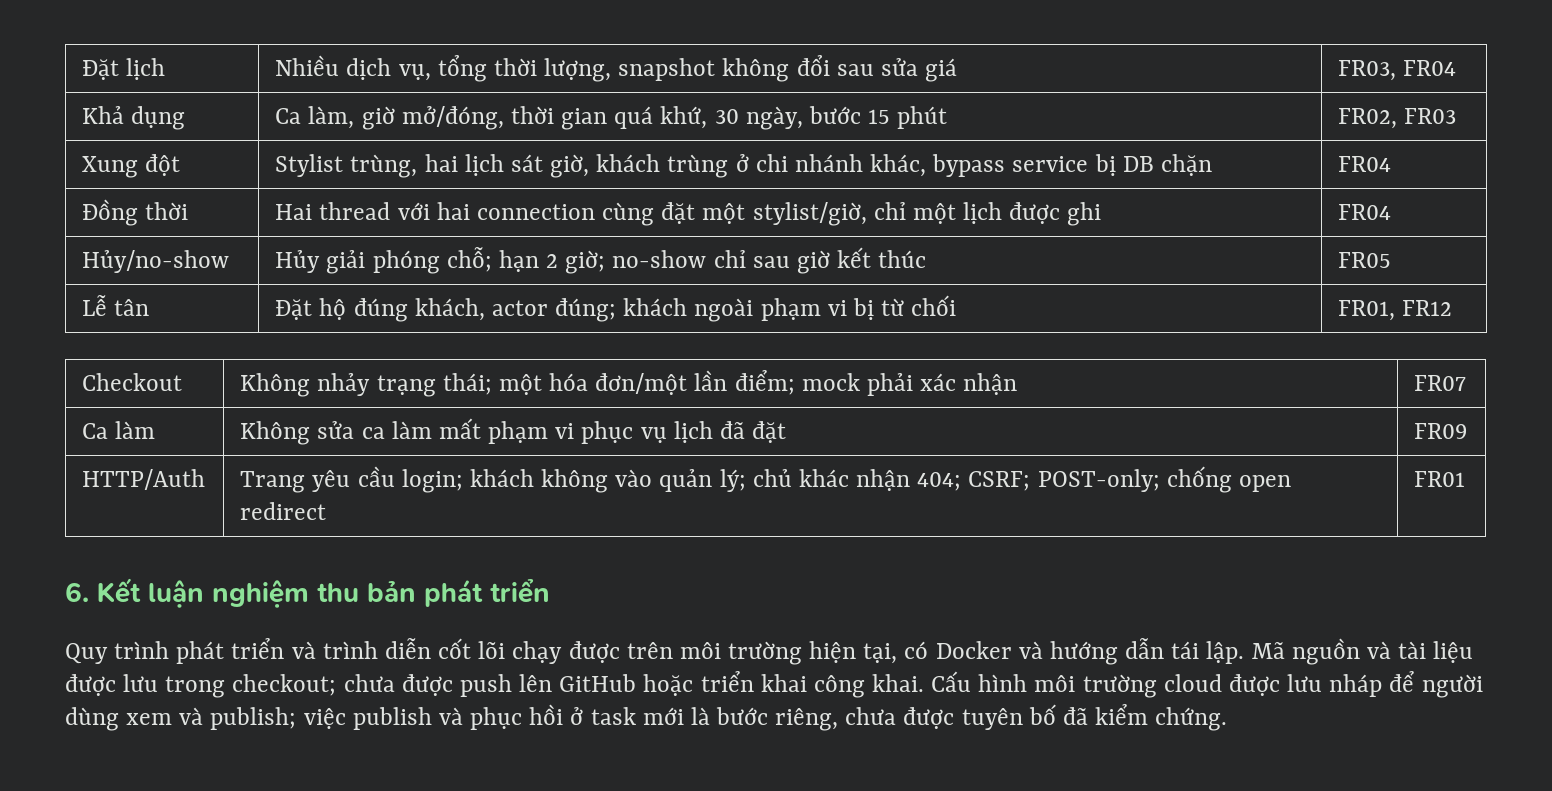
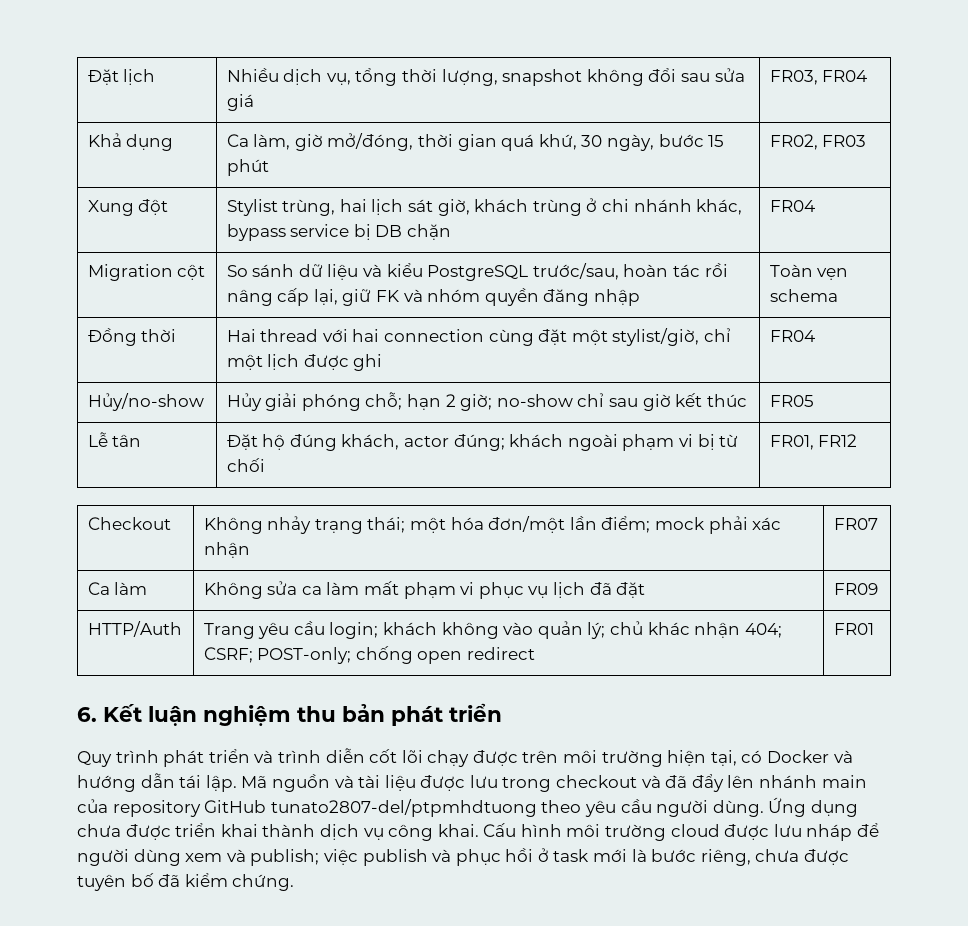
+ Migration cột | So sánh dữ liệu và kiểu PostgreSQL trước/sau, hoàn tác rồi nâng cấp lại, giữ FK và nhóm quyền đăng nhập | Toàn vẹn schema
- Mã nguồn và tài liệu được lưu trong checkout; chưa được push lên GitHub hoặc triển khai công khai.
+ Mã nguồn và tài liệu được lưu trong checkout và đã đẩy lên nhánh main của repository GitHub tunato2807-del/ptpmhdtuong theo yêu cầu người dùng. Ứng dụng chưa được triển khai thành dịch vụ công khai.

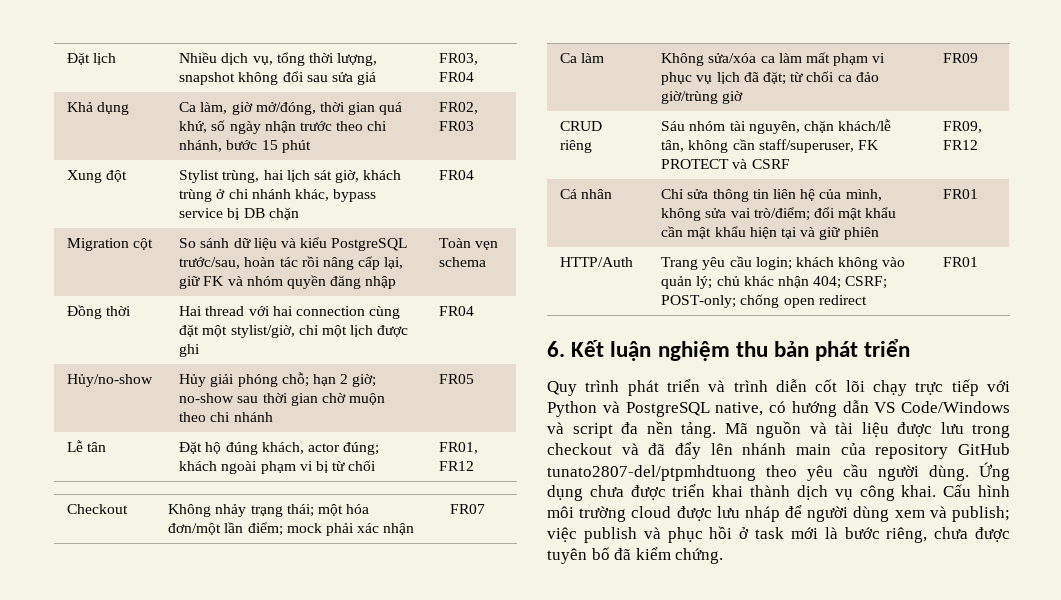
- Khả dụng | Ca làm, giờ mở/đóng, thời gian quá khứ, 30 ngày, bước 15 phút | FR02, FR03
+ Khả dụng | Ca làm, giờ mở/đóng, thời gian quá khứ, số ngày nhận trước theo chi nhánh, bước 15 phút | FR02, FR03
- Hủy/no-show | Hủy giải phóng chỗ; hạn 2 giờ; no-show chỉ sau giờ kết thúc | FR05
+ Hủy/no-show | Hủy giải phóng chỗ; hạn 2 giờ; no-show sau thời gian chờ muộn theo chi nhánh | FR05
- Ca làm | Không sửa ca làm mất phạm vi phục vụ lịch đã đặt | FR09
+ Ca làm | Không sửa/xóa ca làm mất phạm vi phục vụ lịch đã đặt; từ chối ca đảo giờ/trùng giờ | FR09
+ CRUD riêng | Sáu nhóm tài nguyên, chặn khách/lễ tân, không cần staff/superuser, FK PROTECT và CSRF | FR09, FR12
+ Cá nhân | Chỉ sửa thông tin liên hệ của mình, không sửa vai trò/điểm; đổi mật khẩu cần mật khẩu hiện tại và giữ phiên | FR01
- Quy trình phát triển và trình diễn cốt lõi chạy được trên môi trường hiện tại, có Docker và hướng dẫn tái lập.
+ Quy trình phát triển và trình diễn cốt lõi chạy trực tiếp với Python và PostgreSQL native, có hướng dẫn VS Code/Windows và script đa nền tảng.

